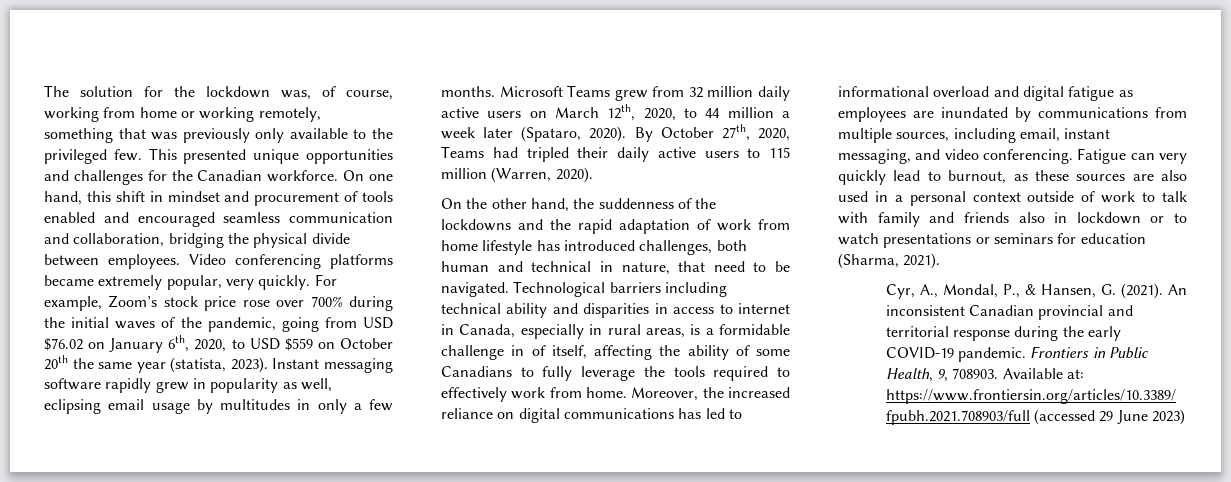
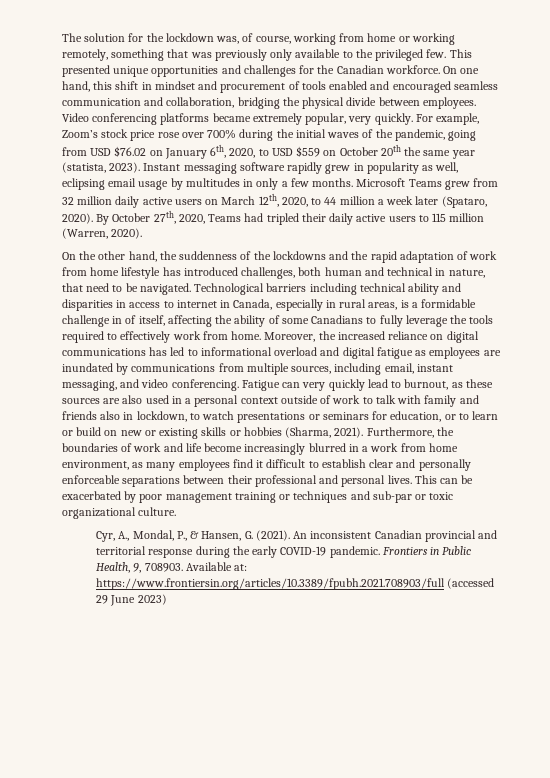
- Fatigue can very quickly lead to burnout, as these sources are also used in a personal context outside of work to talk with family and friends also in lockdown or to watch presentations or seminars for education (Sharma, 2021).
+ Fatigue can very quickly lead to burnout, as these sources are also used in a personal context outside of work to talk with family and friends also in lockdown, to watch presentations or seminars for education, or to learn or build on new or existing skills or hobbies (Sharma, 2021). Furthermore, the boundaries of work and life become increasingly blurred in a work from home environment, as many employees find it difficult to establish clear and personally enforceable separations between their professional and personal lives. This can be exacerbated by poor management training or techniques and sub-par or toxic organizational culture.

